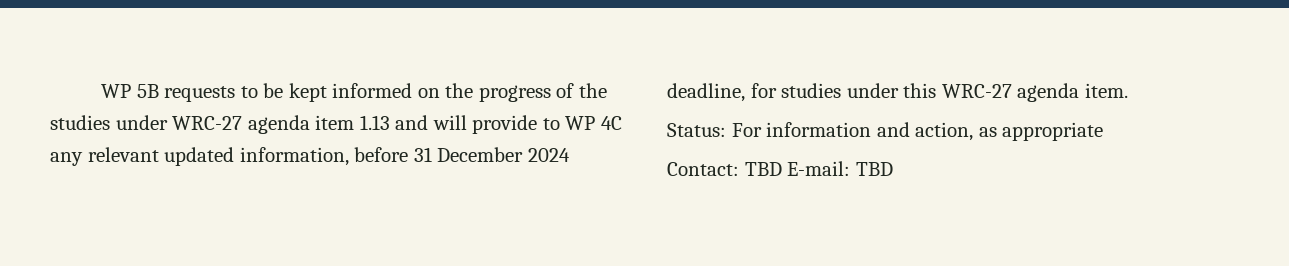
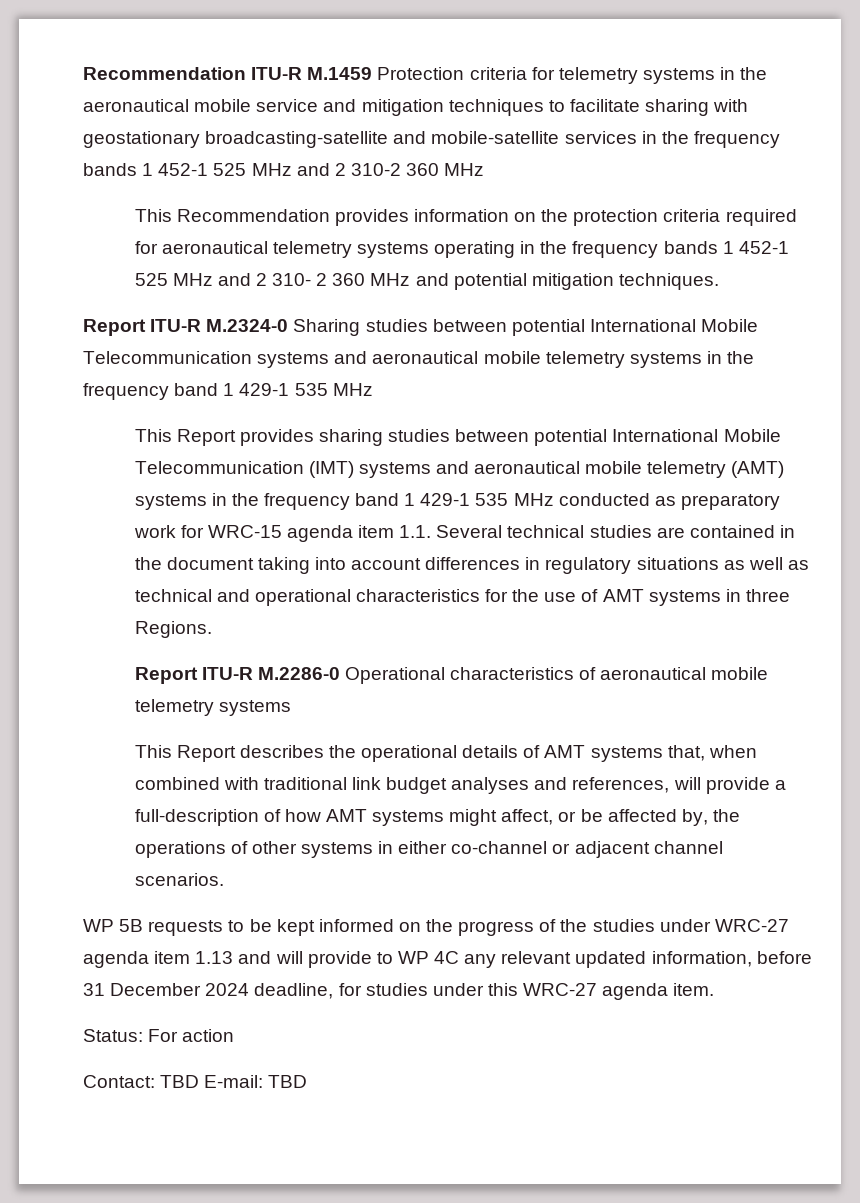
+ Recommendation ITU-R M.1459 Protection criteria for telemetry systems in the aeronautical mobile service and mitigation techniques to facilitate sharing with geostationary broadcasting-satellite and mobile-satellite services in the frequency bands 1 452-1 525 MHz and 2 310-2 360 MHz
+ This Recommendation provides information on the protection criteria required for aeronautical telemetry systems operating in the frequency bands 1 452-1 525 MHz and 2 310- 2 360 MHz and potential mitigation techniques.
+ Report ITU-R M.2324-0 Sharing studies between potential International Mobile Telecommunication systems and aeronautical mobile telemetry systems in the frequency band 1 429-1 535 MHz
+ This Report provides sharing studies between potential International Mobile Telecommunication (IMT) systems and aeronautical mobile telemetry (AMT) systems in the frequency band 1 429-1 535 MHz conducted as preparatory work for WRC-15 agenda item 1.1. Several technical studies are contained in the document taking into account differences in regulatory situations as well as technical and operational characteristics for the use of AMT systems in three Regions.
+ Report ITU-R M.2286-0 Operational characteristics of aeronautical mobile telemetry systems
+ This Report describes the operational details of AMT systems that, when combined with traditional link budget analyses and references, will provide a full-description of how AMT systems might affect, or be affected by, the operations of other systems in either co-channel or adjacent channel scenarios.
- Status: For information and action, as appropriate
+ Status: For action

